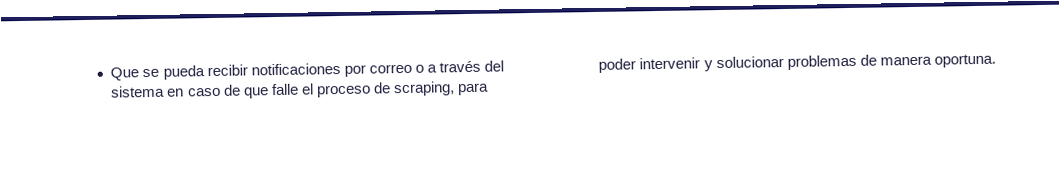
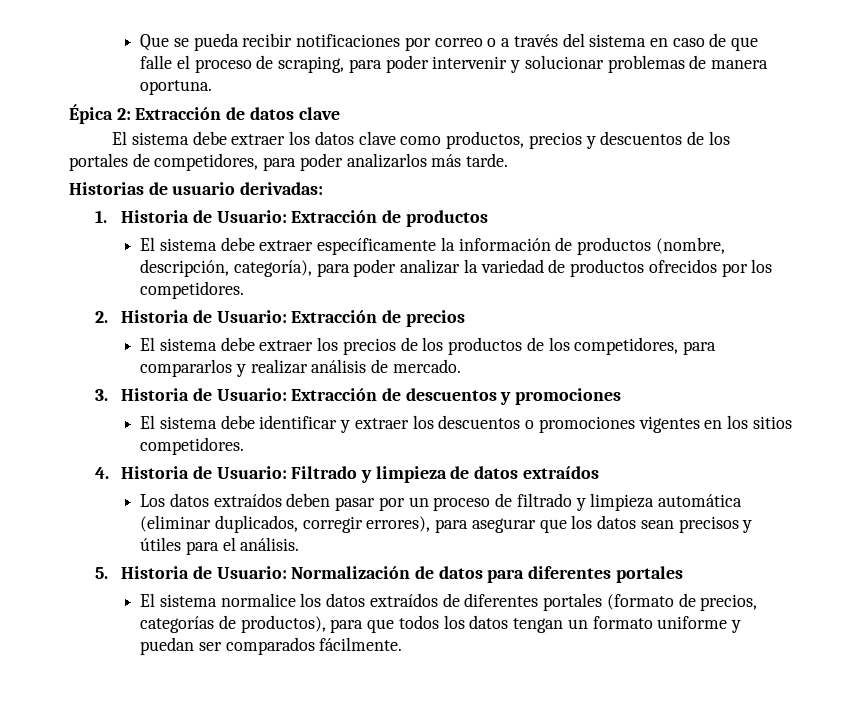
+ Épica 2: Extracción de datos clave
+ El sistema debe extraer los datos clave como productos, precios y descuentos de los portales de competidores, para poder analizarlos más tarde.
+ Historias de usuario derivadas:
+ 1. Historia de Usuario: Extracción de productos
+ El sistema debe extraer específicamente la información de productos (nombre, descripción, categoría), para poder analizar la variedad de productos ofrecidos por los competidores.
+ 2. Historia de Usuario: Extracción de precios
+ El sistema debe extraer los precios de los productos de los competidores, para compararlos y realizar análisis de mercado.
+ 3. Historia de Usuario: Extracción de descuentos y promociones
+ El sistema debe identificar y extraer los descuentos o promociones vigentes en los sitios competidores.
+ 4. Historia de Usuario: Filtrado y limpieza de datos extraídos
+ Los datos extraídos deben pasar por un proceso de filtrado y limpieza automática (eliminar duplicados, corregir errores), para asegurar que los datos sean precisos y útiles para el análisis.
+ 5. Historia de Usuario: Normalización de datos para diferentes portales
+ El sistema normalice los datos extraídos de diferentes portales (formato de precios, categorías de productos), para que todos los datos tengan un formato uniforme y puedan ser comparados fácilmente.

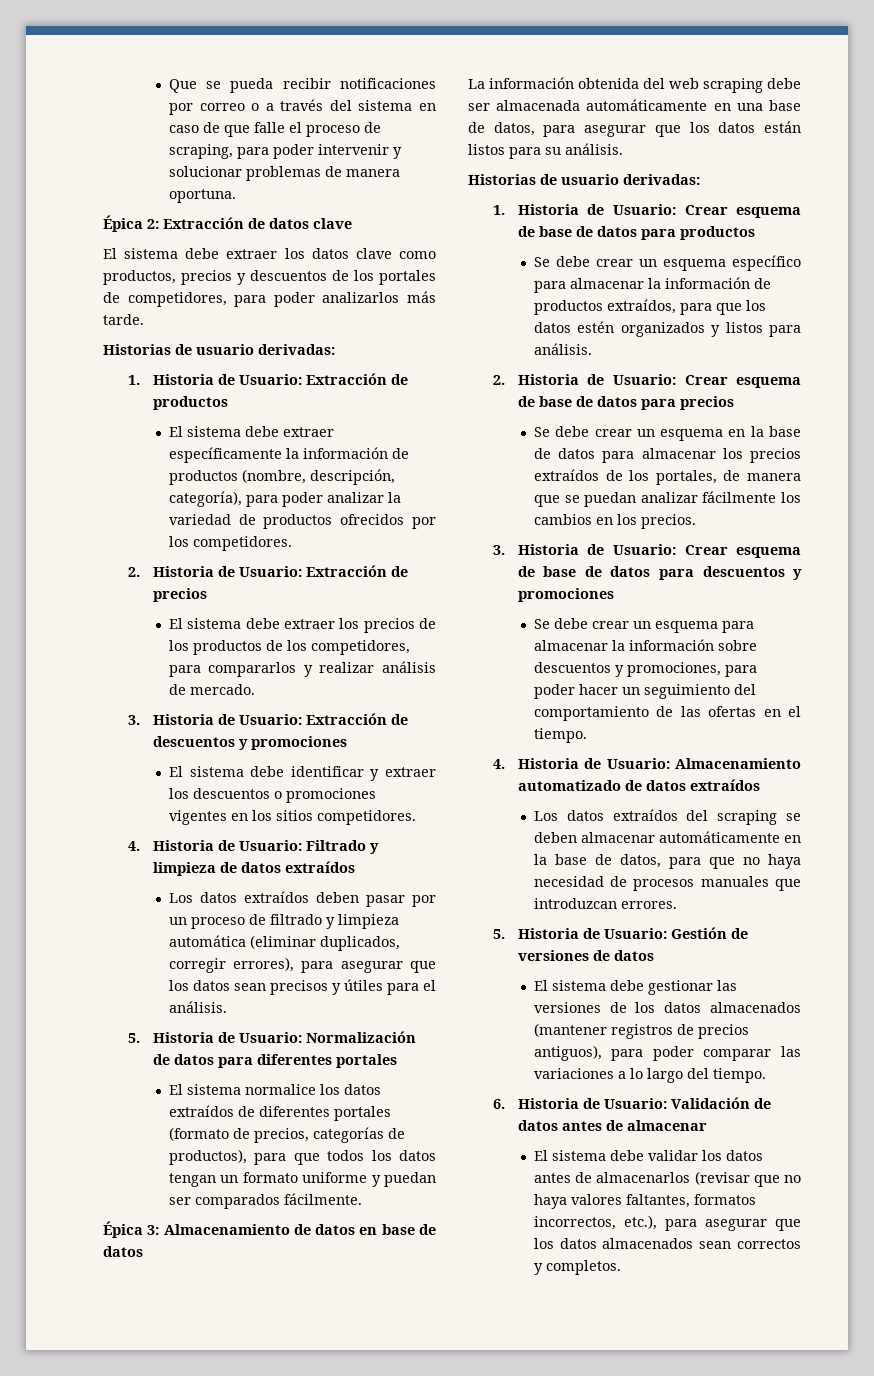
+ Épica 3: Almacenamiento de datos en base de datos
+ La información obtenida del web scraping debe ser almacenada automáticamente en una base de datos, para asegurar que los datos están listos para su análisis.
+ Historias de usuario derivadas:
+ 1. Historia de Usuario: Crear esquema de base de datos para productos
+ Se debe crear un esquema específico para almacenar la información de productos extraídos, para que los datos estén organizados y listos para análisis.
+ 2. Historia de Usuario: Crear esquema de base de datos para precios
+ Se debe crear un esquema en la base de datos para almacenar los precios extraídos de los portales, de manera que se puedan analizar fácilmente los cambios en los precios.
+ 3. Historia de Usuario: Crear esquema de base de datos para descuentos y promociones
+ Se debe crear un esquema para almacenar la información sobre descuentos y promociones, para poder hacer un seguimiento del comportamiento de las ofertas en el tiempo.
+ 4. Historia de Usuario: Almacenamiento automatizado de datos extraídos
+ Los datos extraídos del scraping se deben almacenar automáticamente en la base de datos, para que no haya necesidad de procesos manuales que introduzcan errores.
+ 5. Historia de Usuario: Gestión de versiones de datos
+ El sistema debe gestionar las versiones de los datos almacenados (mantener registros de precios antiguos), para poder comparar las variaciones a lo largo del tiempo.
+ 6. Historia de Usuario: Validación de datos antes de almacenar
+ El sistema debe validar los datos antes de almacenarlos (revisar que no haya valores faltantes, formatos incorrectos, etc.), para asegurar que los datos almacenados sean correctos y completos.

